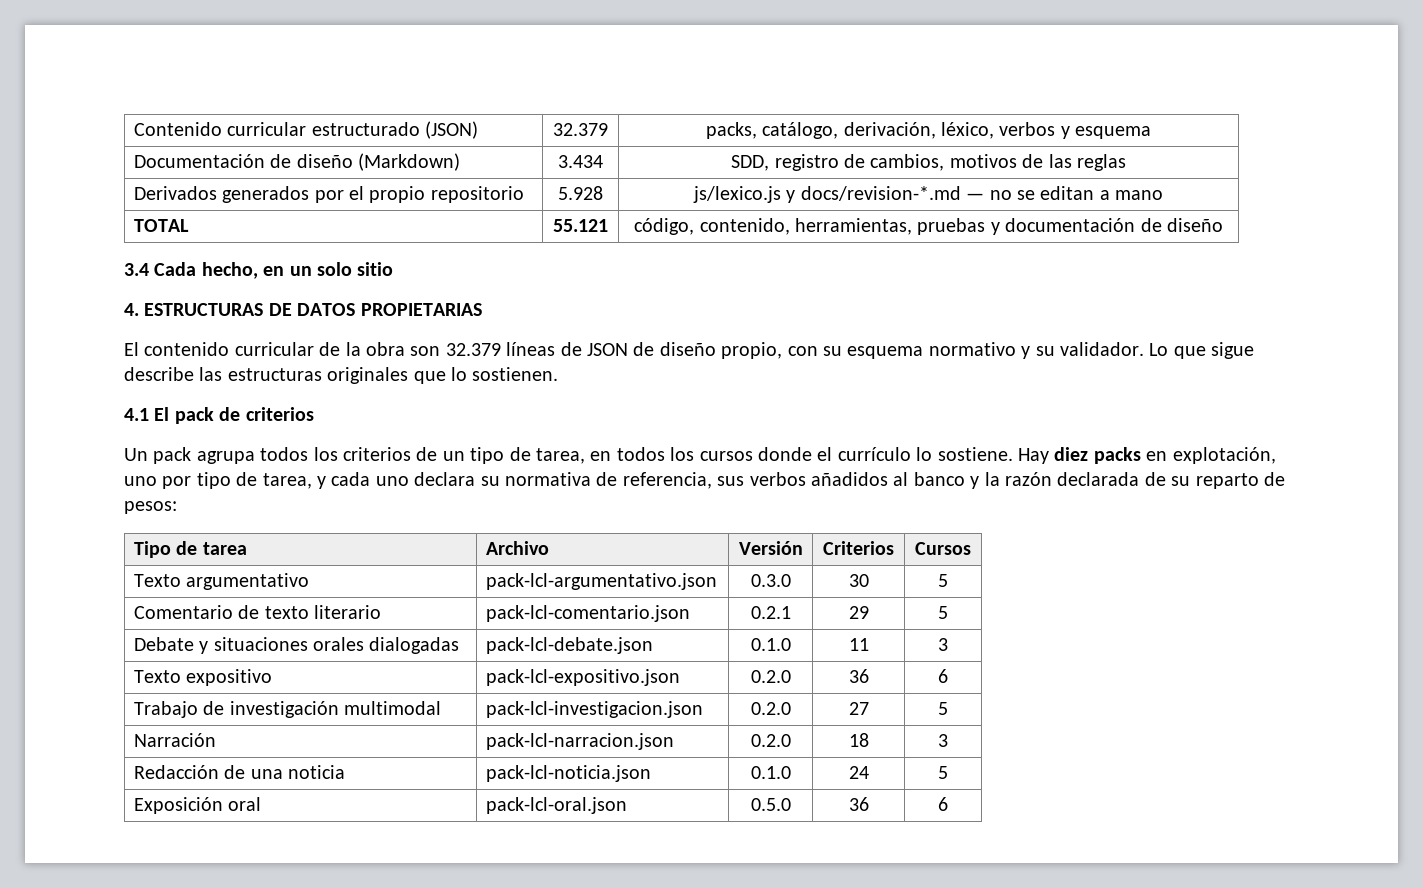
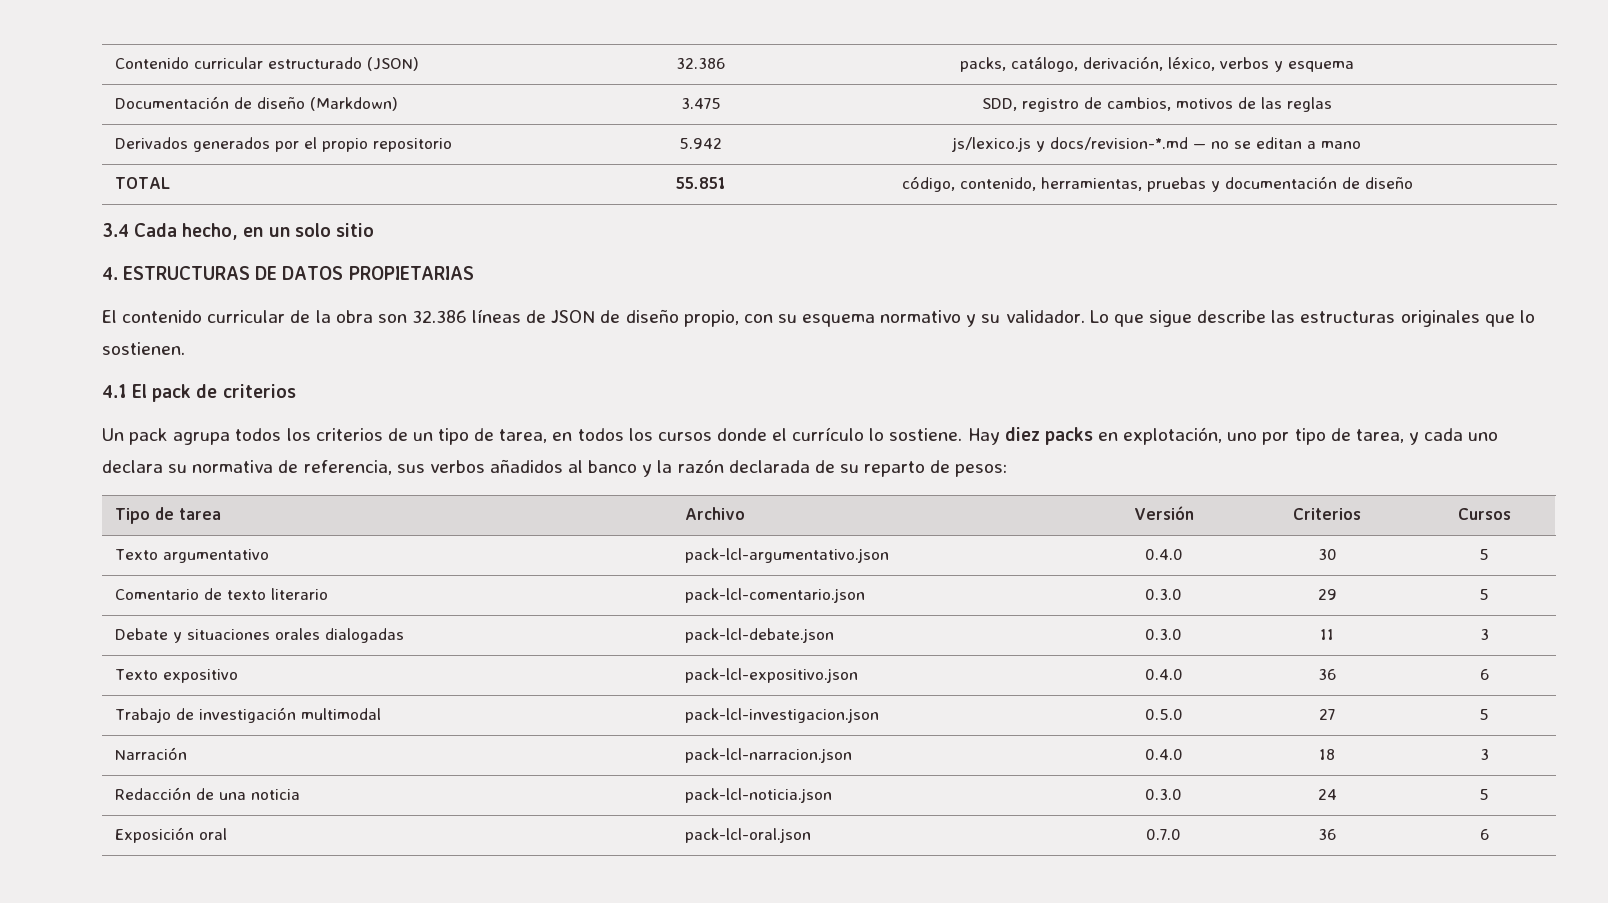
- Contenido curricular estructurado (JSON) | 32.379 | packs, catálogo, derivación, léxico, verbos y esquema
+ Contenido curricular estructurado (JSON) | 32.386 | packs, catálogo, derivación, léxico, verbos y esquema
- Documentación de diseño (Markdown) | 3.434 | SDD, registro de cambios, motivos de las reglas
+ Documentación de diseño (Markdown) | 3.475 | SDD, registro de cambios, motivos de las reglas
- Derivados generados por el propio repositorio | 5.928 | js/lexico.js y docs/revision-*.md — no se editan a mano
+ Derivados generados por el propio repositorio | 5.942 | js/lexico.js y docs/revision-*.md — no se editan a mano
- TOTAL | 55.121 | código, contenido, herramientas, pruebas y documentación de diseño
+ TOTAL | 55.851 | código, contenido, herramientas, pruebas y documentación de diseño
- El contenido curricular de la obra son 32.379 líneas de JSON de diseño propio, con su esquema normativo y su validador.
+ El contenido curricular de la obra son 32.386 líneas de JSON de diseño propio, con su esquema normativo y su validador.
- Texto argumentativo | pack-lcl-argumentativo.json | 0.3.0 | 30 | 5
+ Texto argumentativo | pack-lcl-argumentativo.json | 0.4.0 | 30 | 5
- Comentario de texto literario | pack-lcl-comentario.json | 0.2.1 | 29 | 5
+ Comentario de texto literario | pack-lcl-comentario.json | 0.3.0 | 29 | 5
- Debate y situaciones orales dialogadas | pack-lcl-debate.json | 0.1.0 | 11 | 3
+ Debate y situaciones orales dialogadas | pack-lcl-debate.json | 0.3.0 | 11 | 3
- Texto expositivo | pack-lcl-expositivo.json | 0.2.0 | 36 | 6
+ Texto expositivo | pack-lcl-expositivo.json | 0.4.0 | 36 | 6
- Trabajo de investigación multimodal | pack-lcl-investigacion.json | 0.2.0 | 27 | 5
+ Trabajo de investigación multimodal | pack-lcl-investigacion.json | 0.5.0 | 27 | 5
- Narración | pack-lcl-narracion.json | 0.2.0 | 18 | 3
+ Narración | pack-lcl-narracion.json | 0.4.0 | 18 | 3
- Redacción de una noticia | pack-lcl-noticia.json | 0.1.0 | 24 | 5
+ Redacción de una noticia | pack-lcl-noticia.json | 0.3.0 | 24 | 5
- Exposición oral | pack-lcl-oral.json | 0.5.0 | 36 | 6
+ Exposición oral | pack-lcl-oral.json | 0.7.0 | 36 | 6

